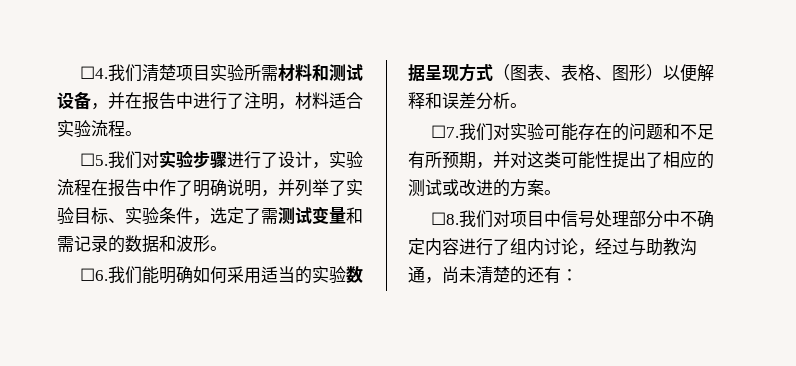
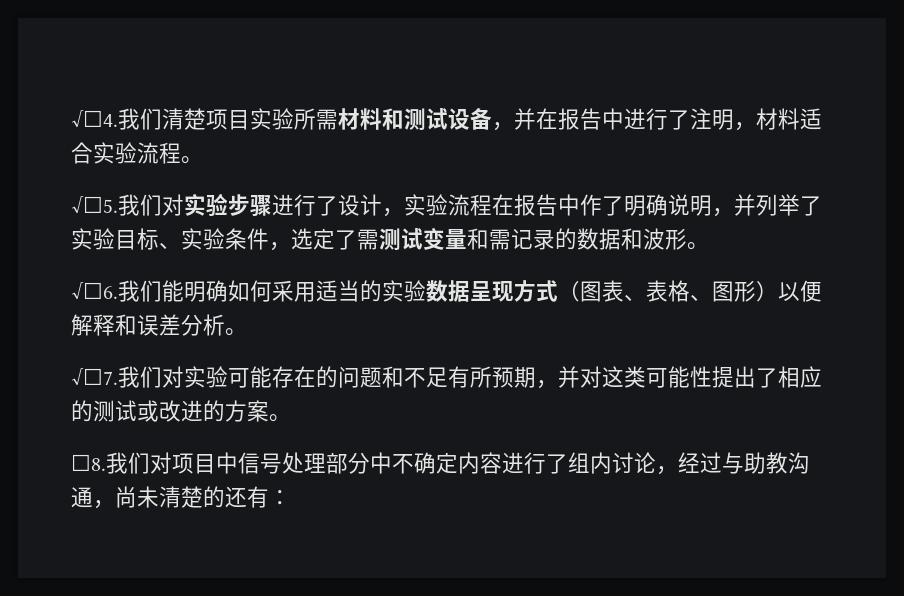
- ☐4.
+ √☐4.
- ☐5.
+ √☐5.
- ☐6.
+ √☐6.
- ☐7.
+ √☐7.

